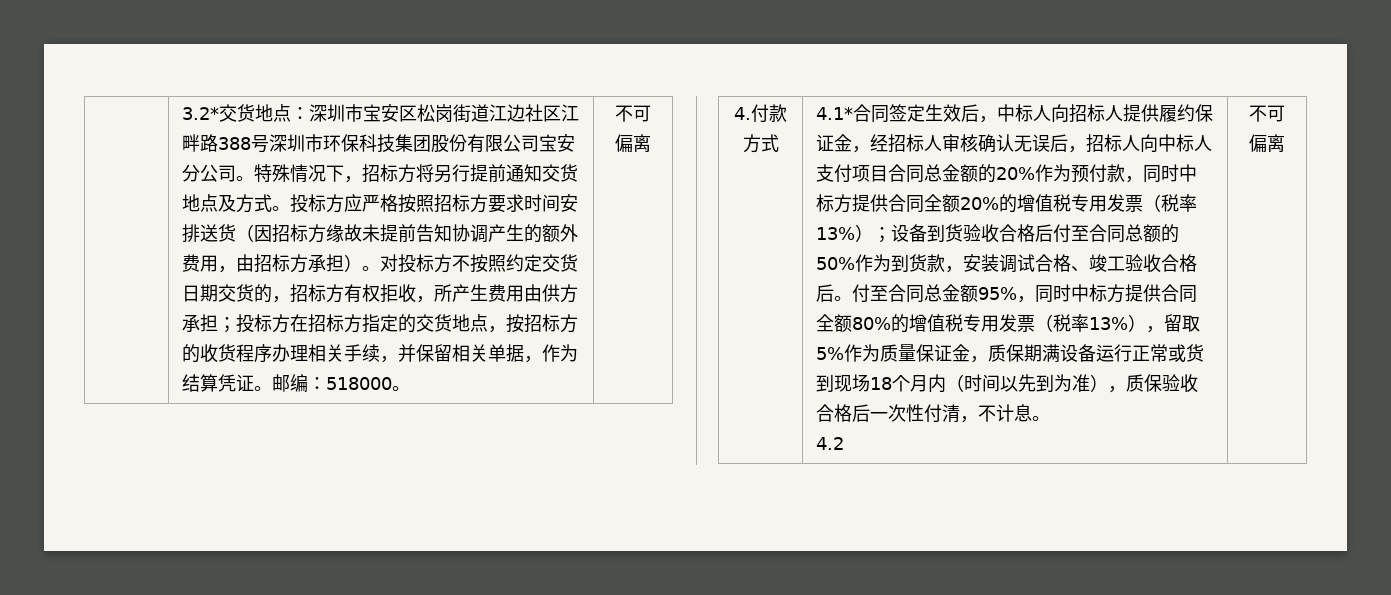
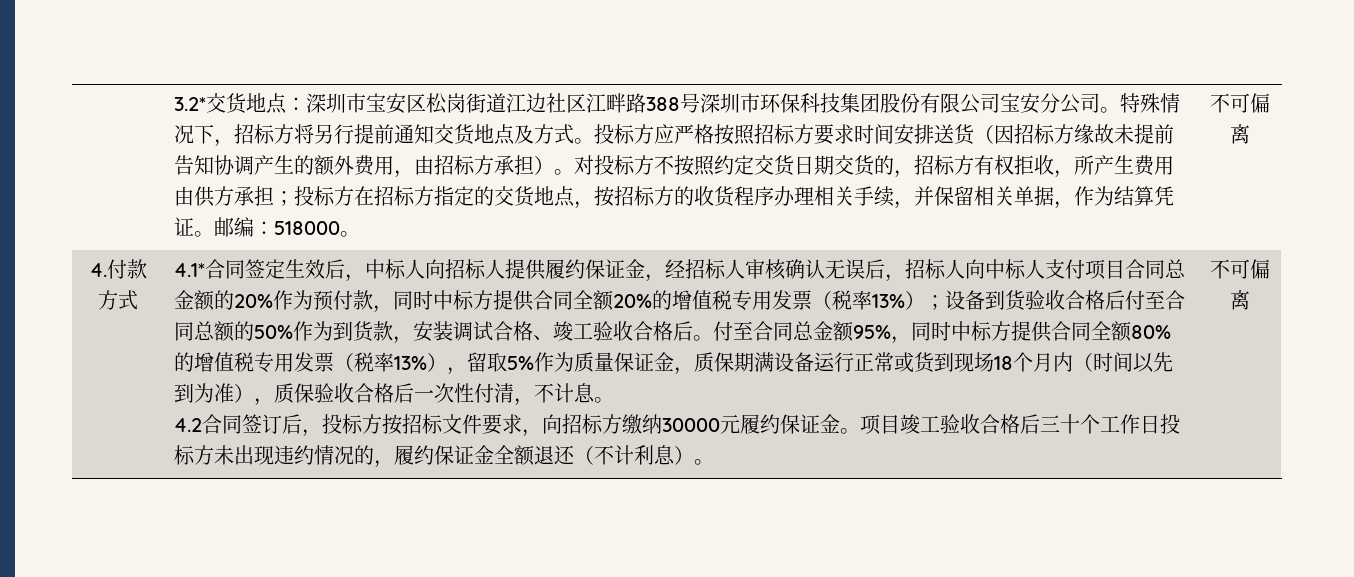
- 4.2
+ 4.2合同签订后，投标方按招标文件要求，向招标方缴纳30000元履约保证金。项目竣工验收合格后三十个工作日投标方未出现违约情况的，履约保证金全额退还（不计利息）。

